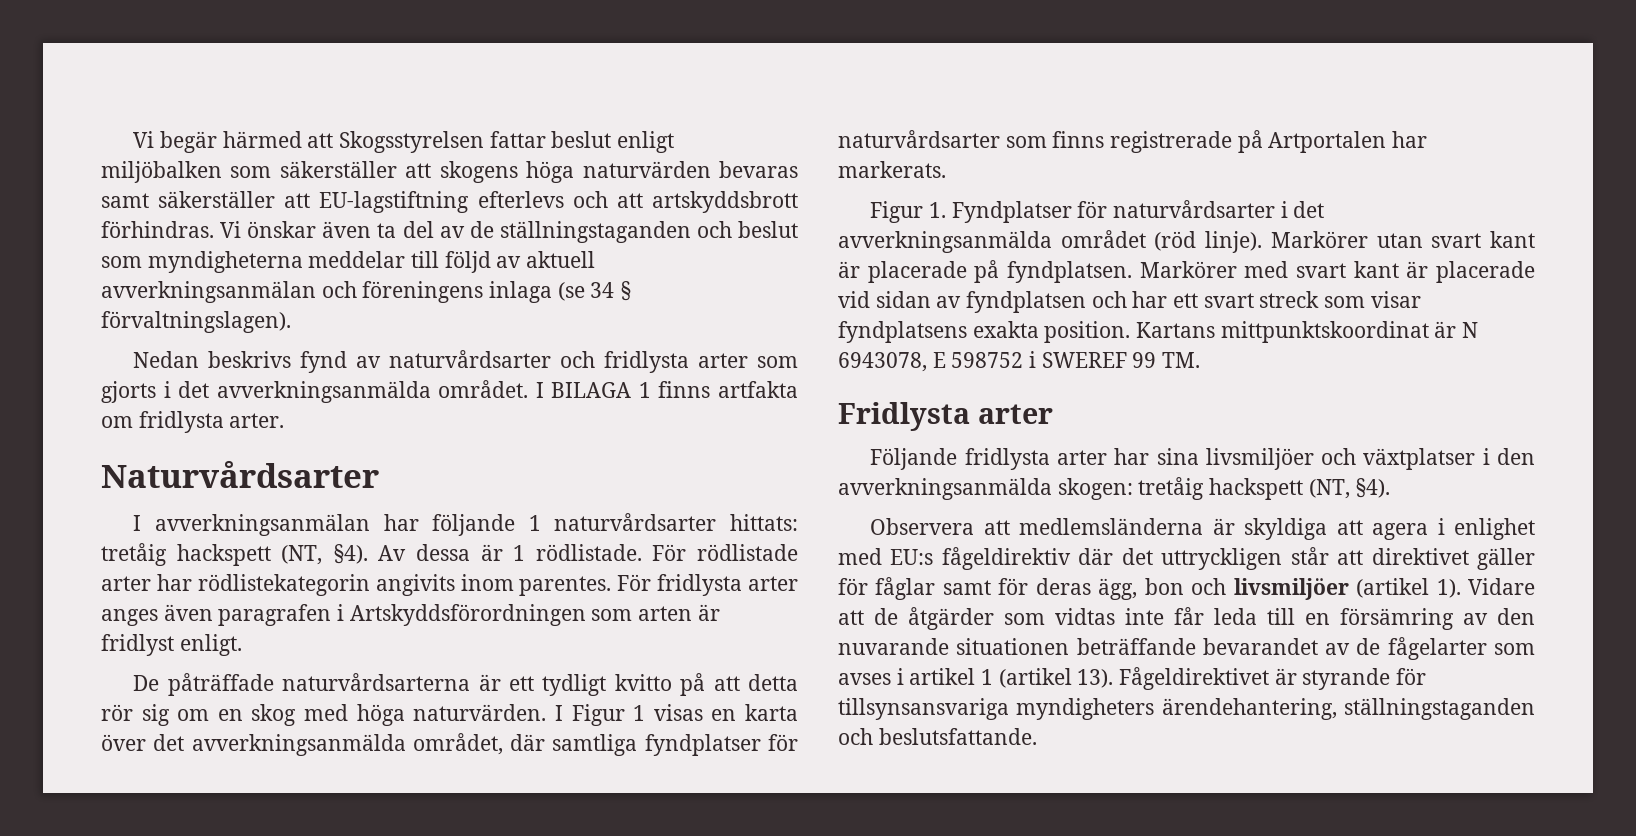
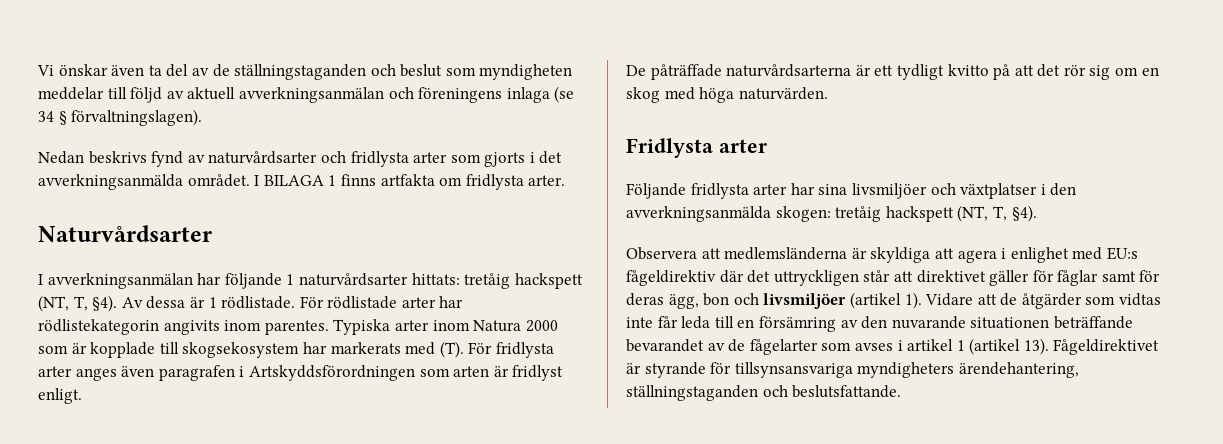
- Vi begär härmed att Skogsstyrelsen fattar beslut enligt miljöbalken som säkerställer att skogens höga naturvärden bevaras samt säkerställer att EU-lagstiftning efterlevs och att artskyddsbrott förhindras. Vi önskar även ta del av de ställningstaganden och beslut som myndigheterna meddelar till följd av aktuell avverkningsanmälan och föreningens inlaga (se 34 § förvaltningslagen).
+ Vi önskar även ta del av de ställningstaganden och beslut som myndigheten meddelar till följd av aktuell avverkningsanmälan och föreningens inlaga (se 34 § förvaltningslagen).
- I avverkningsanmälan har följande 1 naturvårdsarter hittats: tretåig hackspett (NT, §4).
+ I avverkningsanmälan har följande 1 naturvårdsarter hittats: tretåig hackspett (NT, T, §4).
- För fridlysta arter anges även paragrafen i Artskyddsförordningen som arten är fridlyst enligt.
+ Typiska arter inom Natura 2000 som är kopplade till skogsekosystem har markerats med (T). För fridlysta arter anges även paragrafen i Artskyddsförordningen som arten är fridlyst enligt.
- De påträffade naturvårdsarterna är ett tydligt kvitto på att detta rör sig om en skog med höga naturvärden. I Figur 1 visas en karta över det avverkningsanmälda området, där samtliga fyndplatser för naturvårdsarter som finns registrerade på Artportalen har markerats.
- Figur 1. Fyndplatser för naturvårdsarter i det avverkningsanmälda området (röd linje). Markörer utan svart kant är placerade på fyndplatsen. Markörer med svart kant är placerade vid sidan av fyndplatsen och har ett svart streck som visar fyndplatsens exakta position. Kartans mittpunktskoordinat är N 6943078, E 598752 i SWEREF 99 TM.
+ De påträffade naturvårdsarterna är ett tydligt kvitto på att det rör sig om en skog med höga naturvärden.
- Följande fridlysta arter har sina livsmiljöer och växtplatser i den avverkningsanmälda skogen: tretåig hackspett (NT, §4).
+ Följande fridlysta arter har sina livsmiljöer och växtplatser i den avverkningsanmälda skogen: tretåig hackspett (NT, T, §4).

